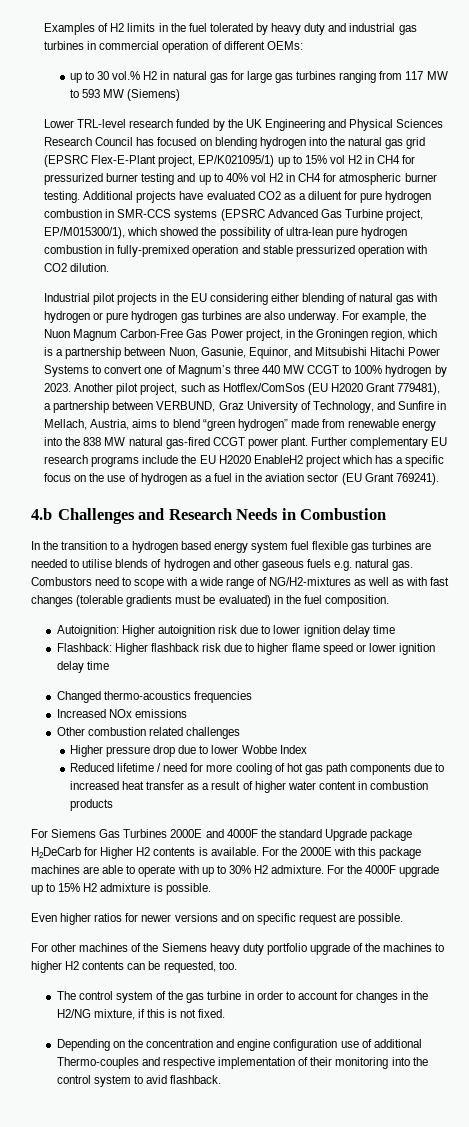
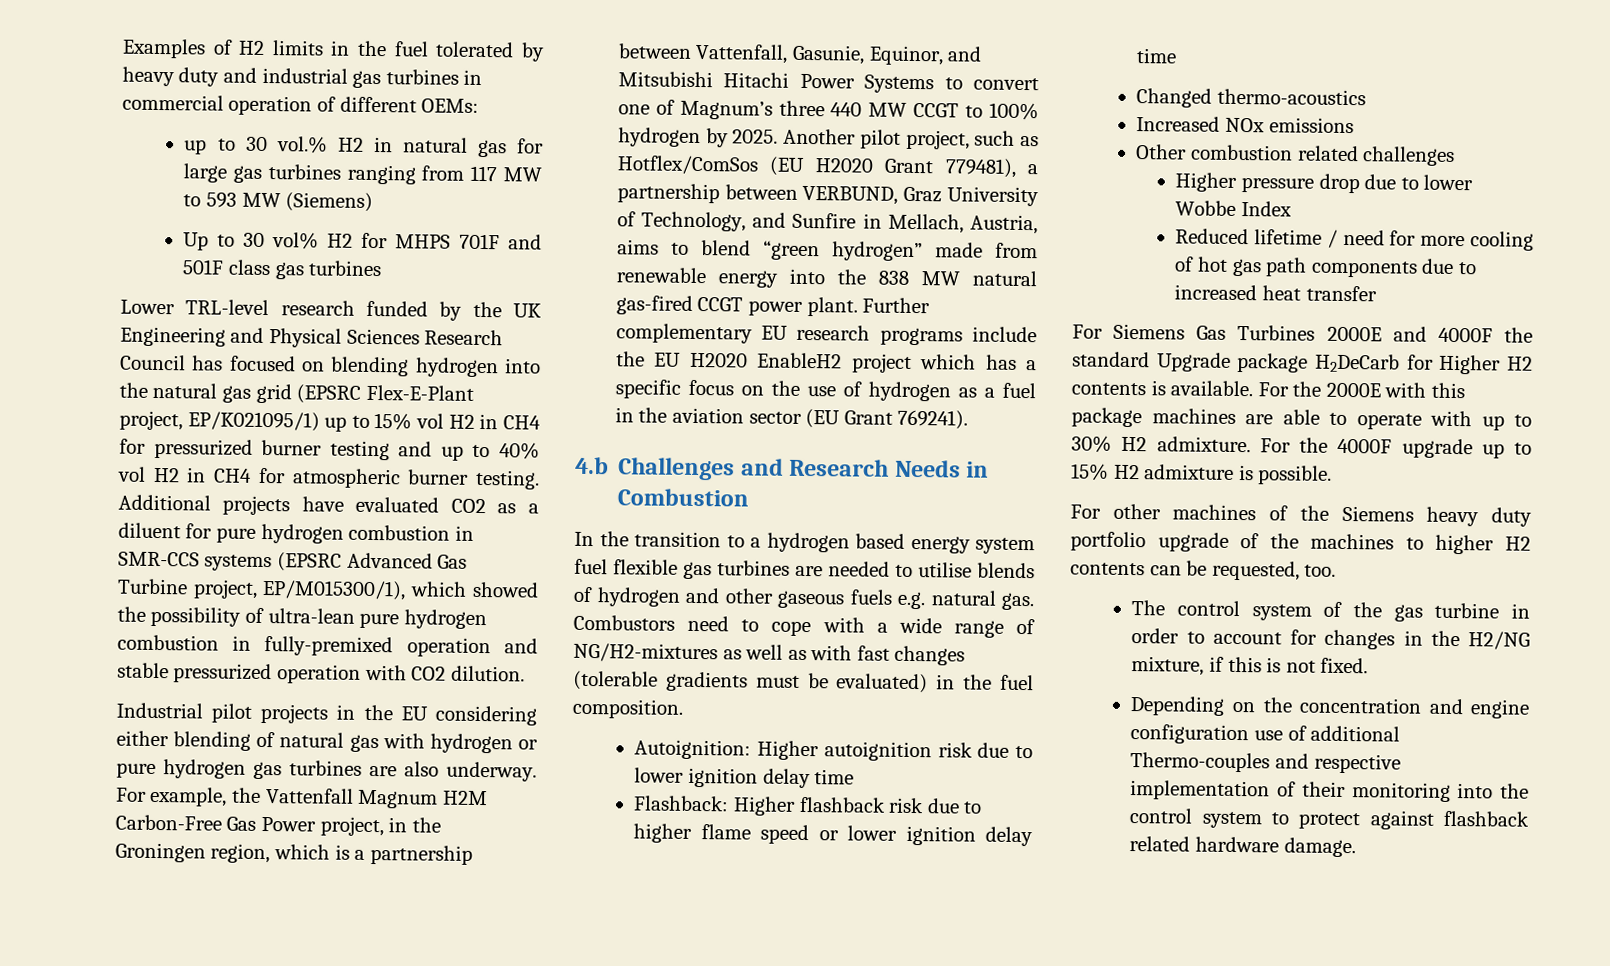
+ Up to 30 vol% H2 for MHPS 701F and 501F class gas turbines
- For example, the Nuon Magnum Carbon-Free Gas Power project, in the Groningen region, which is a partnership between Nuon, Gasunie, Equinor, and Mitsubishi Hitachi Power Systems to convert one of Magnum’s three 440 MW CCGT to 100% hydrogen by 2023.
+ For example, the Vattenfall Magnum H2M Carbon-Free Gas Power project, in the Groningen region, which is a partnership between Vattenfall, Gasunie, Equinor, and Mitsubishi Hitachi Power Systems to convert one of Magnum’s three 440 MW CCGT to 100% hydrogen by 2025.
- Combustors need to scope with a wide range of NG/H2-mixtures as well as with fast changes (tolerable gradients must be evaluated) in the fuel composition.
+ Combustors need to cope with a wide range of NG/H2-mixtures as well as with fast changes (tolerable gradients must be evaluated) in the fuel composition.
- Changed thermo-acoustics frequencies
+ Changed thermo-acoustics
- Reduced lifetime / need for more cooling of hot gas path components due to increased heat transfer as a result of higher water content in combustion products
+ Reduced lifetime / need for more cooling of hot gas path components due to increased heat transfer
- Even higher ratios for newer versions and on specific request are possible.
- Depending on the concentration and engine configuration use of additional Thermo-couples and respective implementation of their monitoring into the control system to avid flashback.
+ Depending on the concentration and engine configuration use of additional Thermo-couples and respective implementation of their monitoring into the control system to protect against flashback related hardware damage.

